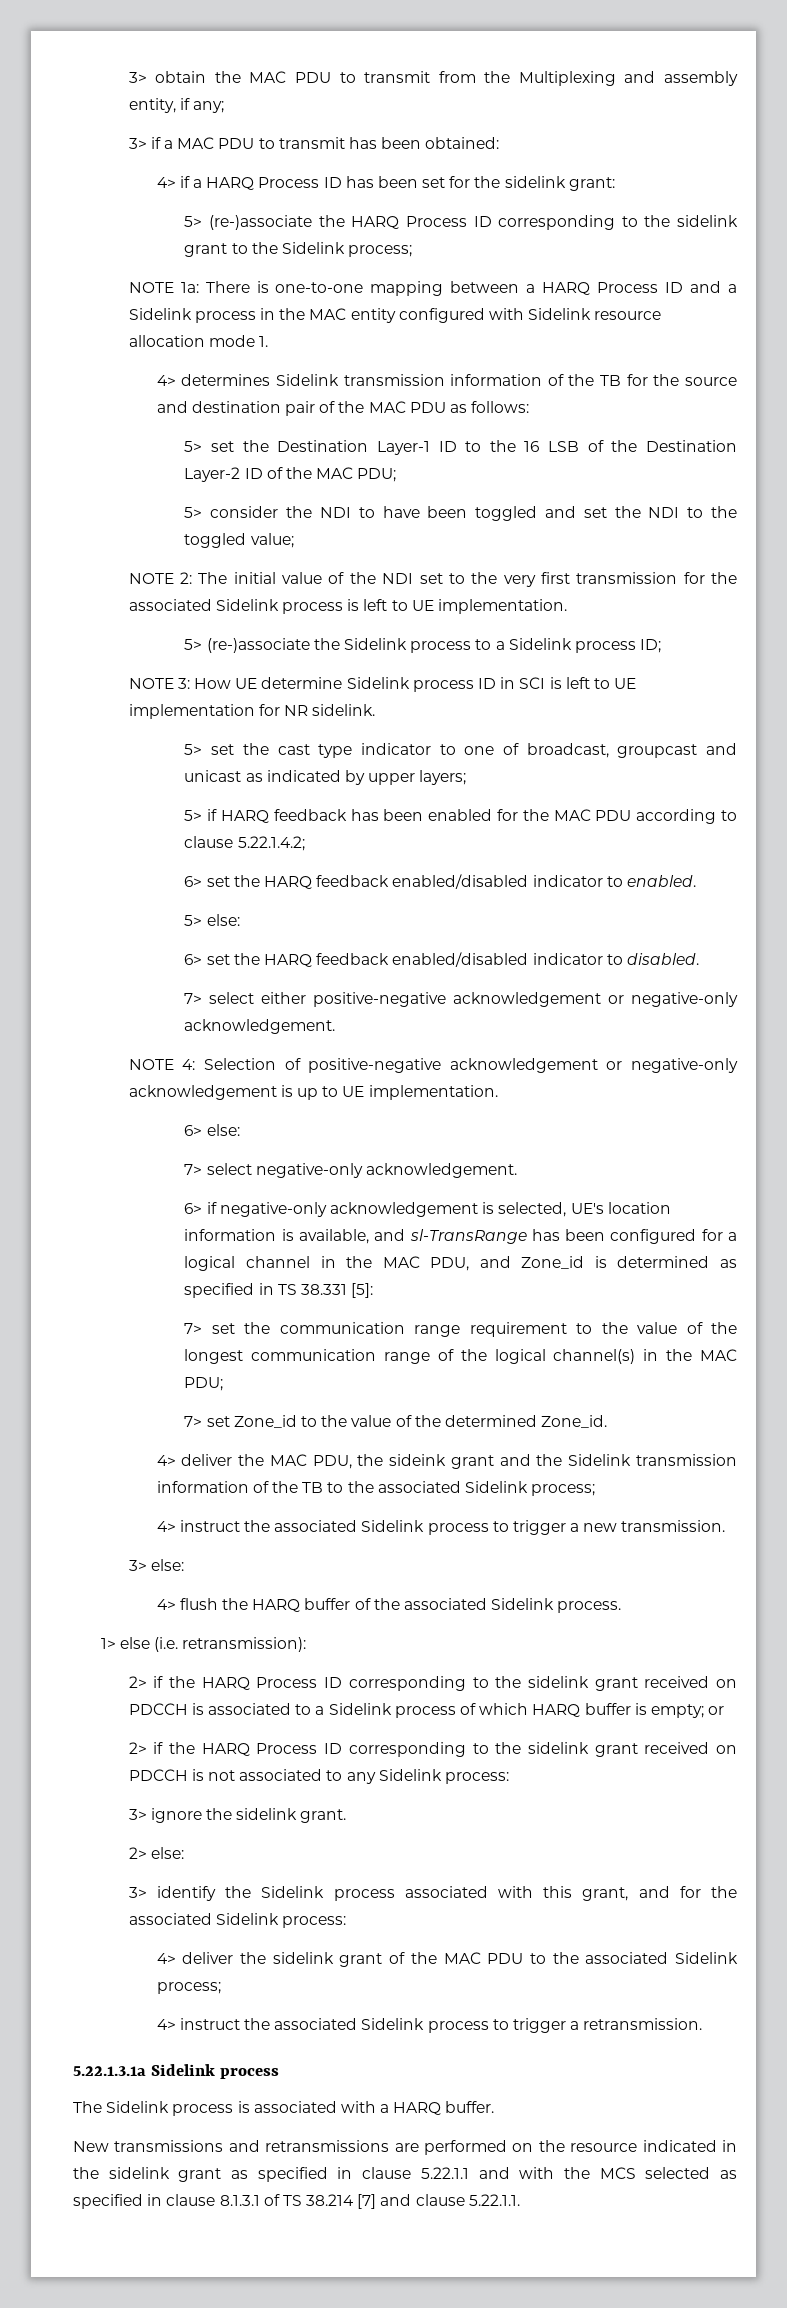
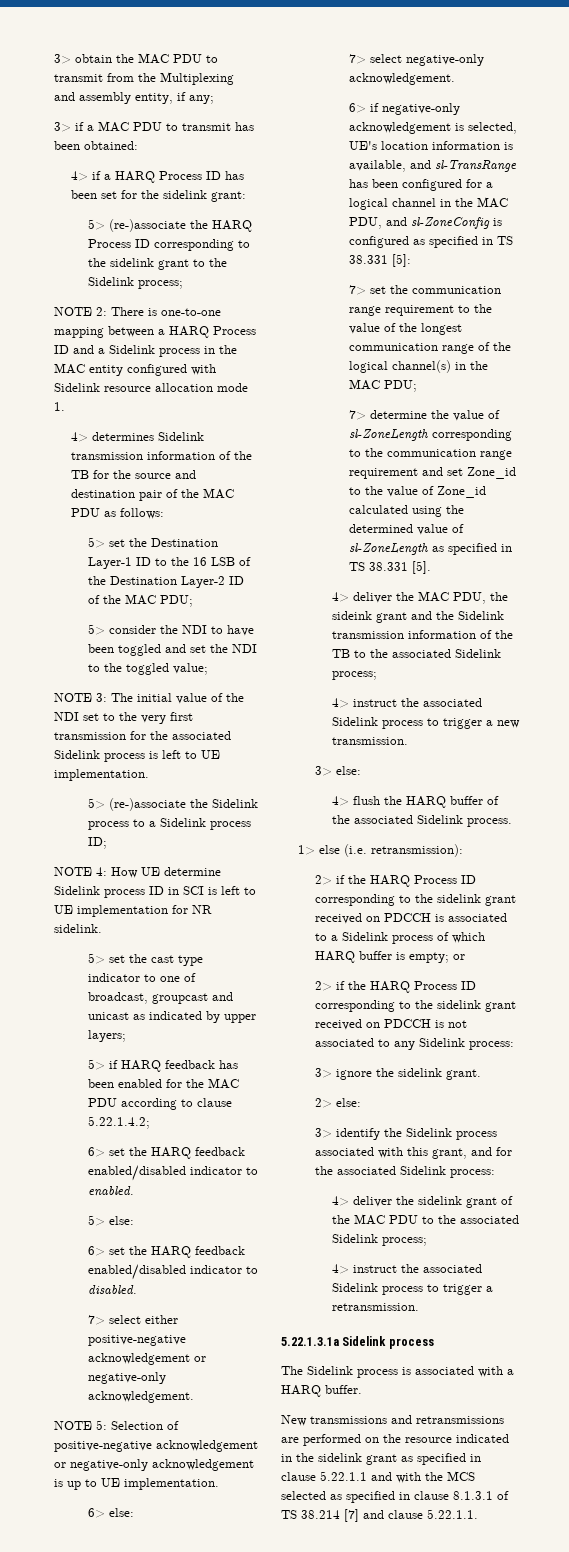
- NOTE 1a: There is one-to-one mapping between a HARQ Process ID and a Sidelink process in the MAC entity configured with Sidelink resource allocation mode 1.
+ NOTE 2: There is one-to-one mapping between a HARQ Process ID and a Sidelink process in the MAC entity configured with Sidelink resource allocation mode 1.
- NOTE 2: The initial value of the NDI set to the very first transmission for the associated Sidelink process is left to UE implementation.
+ NOTE 3: The initial value of the NDI set to the very first transmission for the associated Sidelink process is left to UE implementation.
- NOTE 3: How UE determine Sidelink process ID in SCI is left to UE implementation for NR sidelink.
+ NOTE 4: How UE determine Sidelink process ID in SCI is left to UE implementation for NR sidelink.
- NOTE 4: Selection of positive-negative acknowledgement or negative-only acknowledgement is up to UE implementation.
+ NOTE 5: Selection of positive-negative acknowledgement or negative-only acknowledgement is up to UE implementation.
- 6> if negative-only acknowledgement is selected, UE's location information is available, and sl-TransRange has been configured for a logical channel in the MAC PDU, and Zone_id is determined as specified in TS 38.331 [5]:
+ 6> if negative-only acknowledgement is selected, UE's location information is available, and sl-TransRange has been configured for a logical channel in the MAC PDU, and sl-ZoneConfig is configured as specified in TS 38.331 [5]:
- 7> set Zone_id to the value of the determined Zone_id.
+ 7> determine the value of sl-ZoneLength corresponding to the communication range requirement and set Zone_id to the value of Zone_id calculated using the determined value of sl-ZoneLength as specified in TS 38.331 [5].

